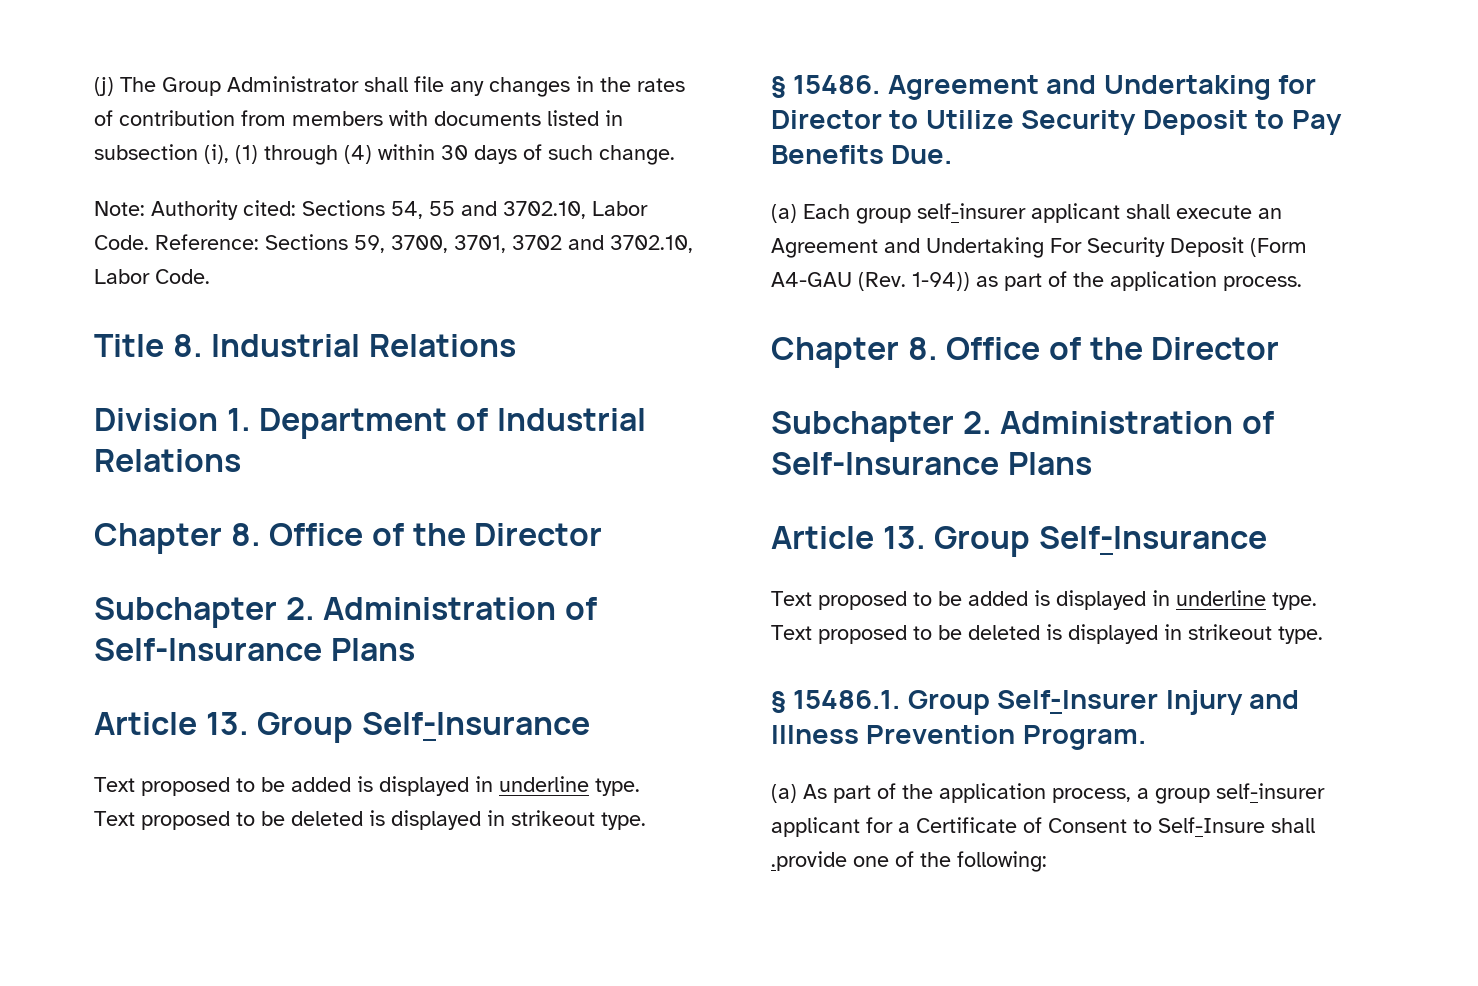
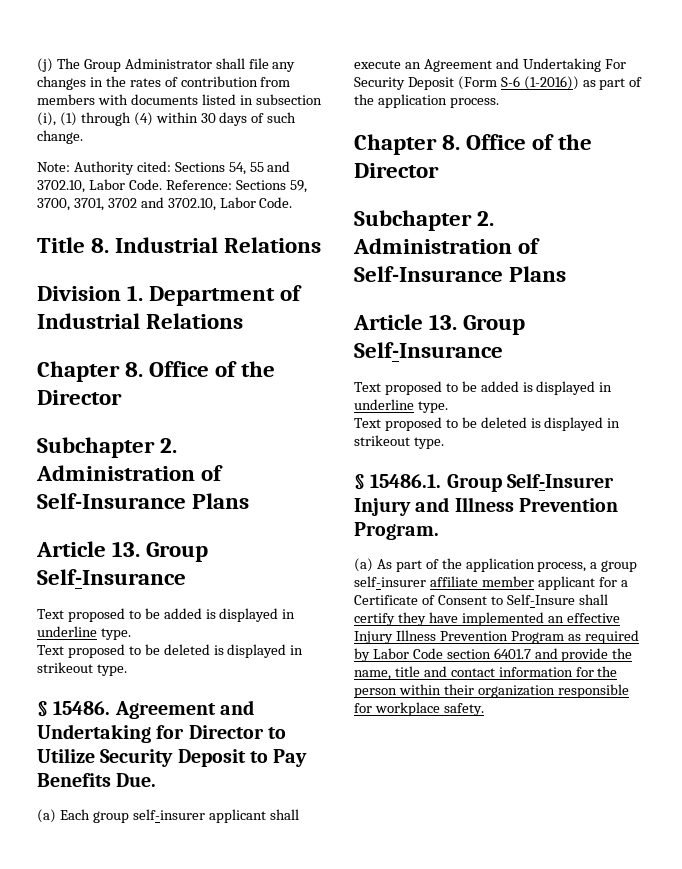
- (a) Each group self-insurer applicant shall execute an Agreement and Undertaking For Security Deposit (Form A4-GAU (Rev. 1-94)) as part of the application process.
+ (a) Each group self-insurer applicant shall execute an Agreement and Undertaking For Security Deposit (Form S-6 (1-2016)) as part of the application process.
- (a) As part of the application process, a group self-insurer applicant for a Certificate of Consent to Self-Insure shall .provide one of the following:
+ (a) As part of the application process, a group self-insurer affiliate member applicant for a Certificate of Consent to Self-Insure shall certify they have implemented an effective Injury Illness Prevention Program as required by Labor Code section 6401.7 and provide the name, title and contact information for the person within their organization responsible for workplace safety.

